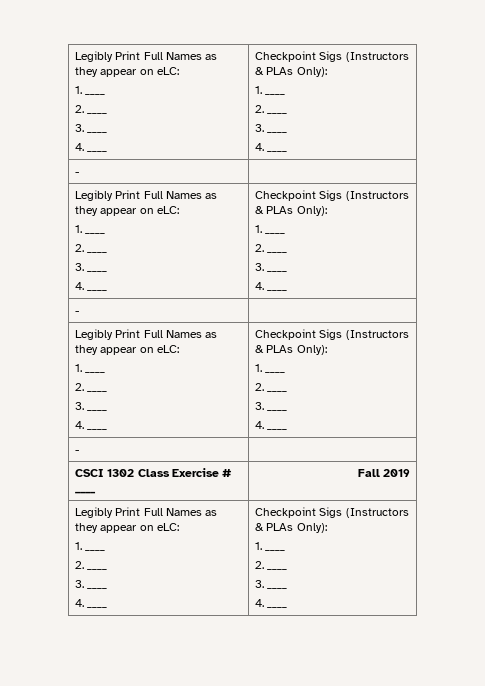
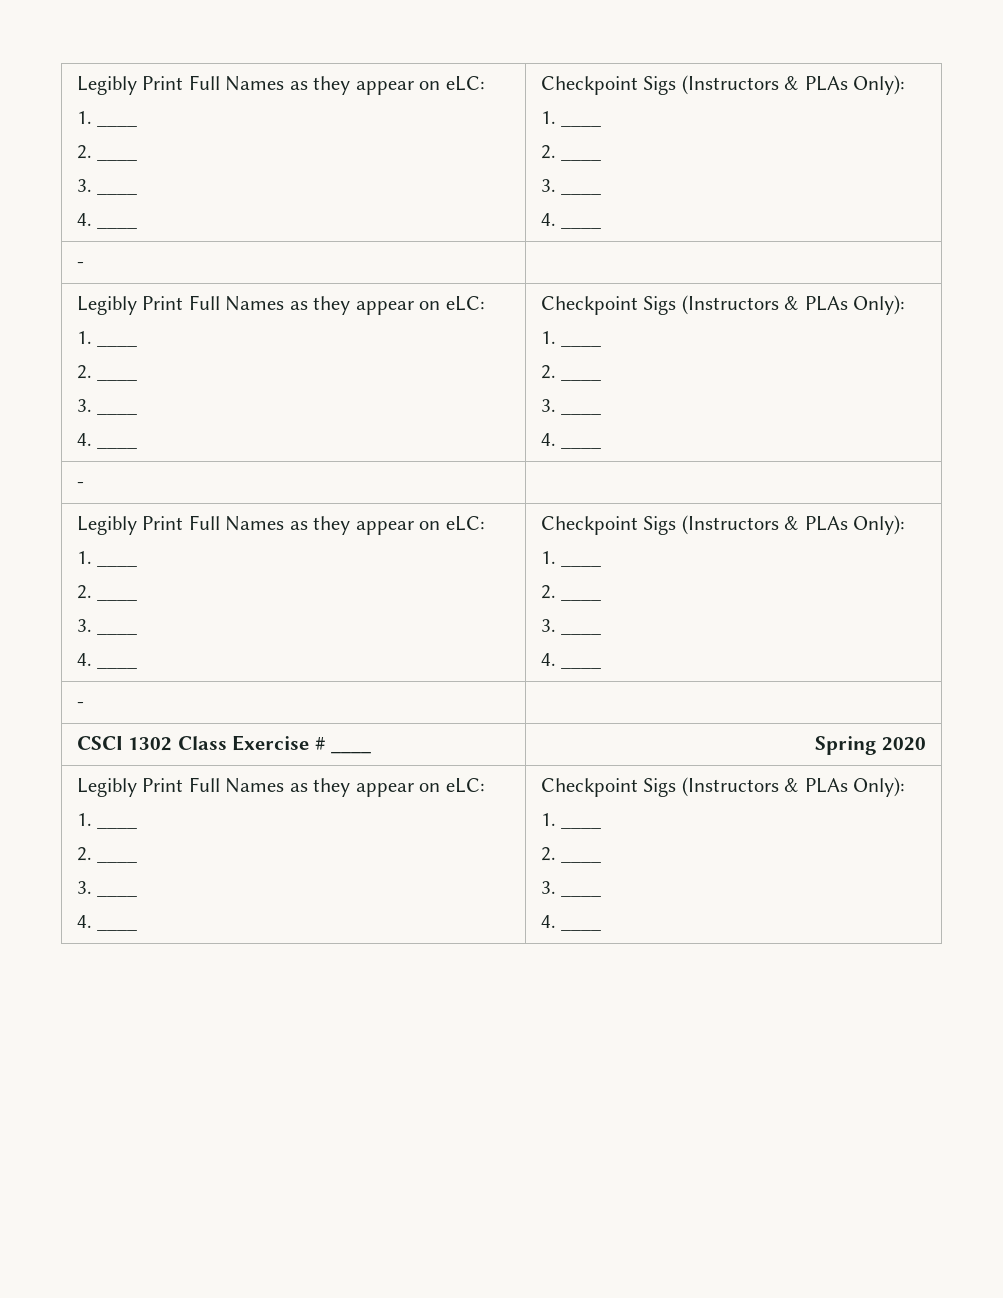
- CSCI 1302 Class Exercise # ____ | Fall 2019
+ CSCI 1302 Class Exercise # ____ | Spring 2020

